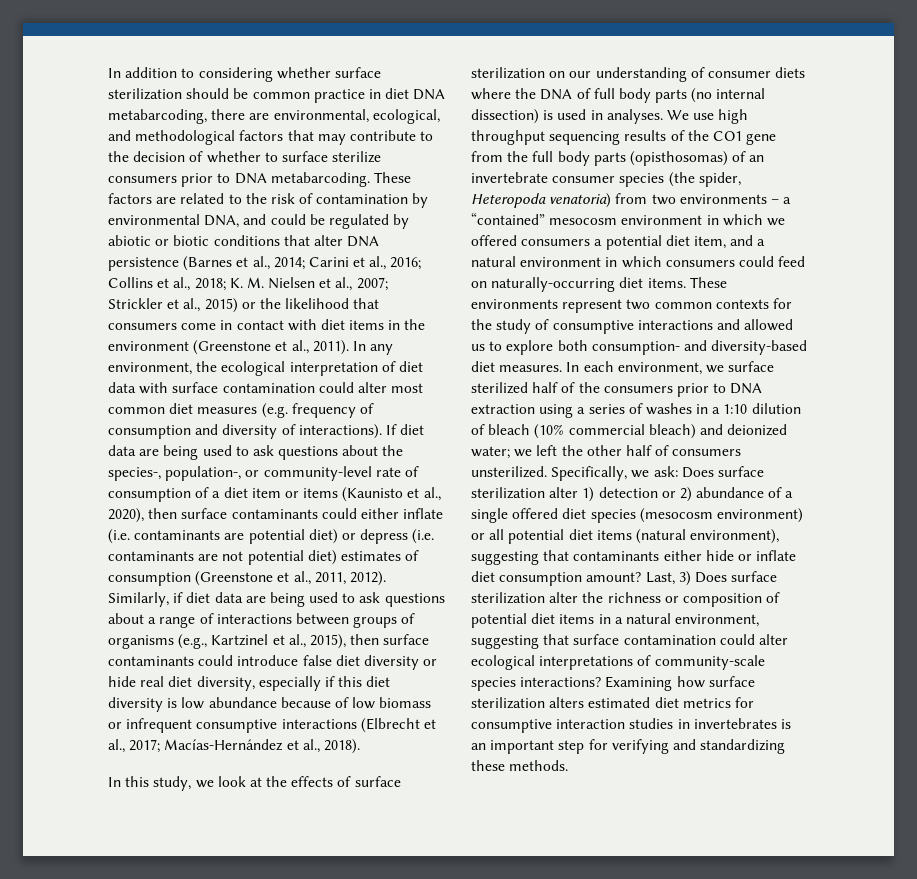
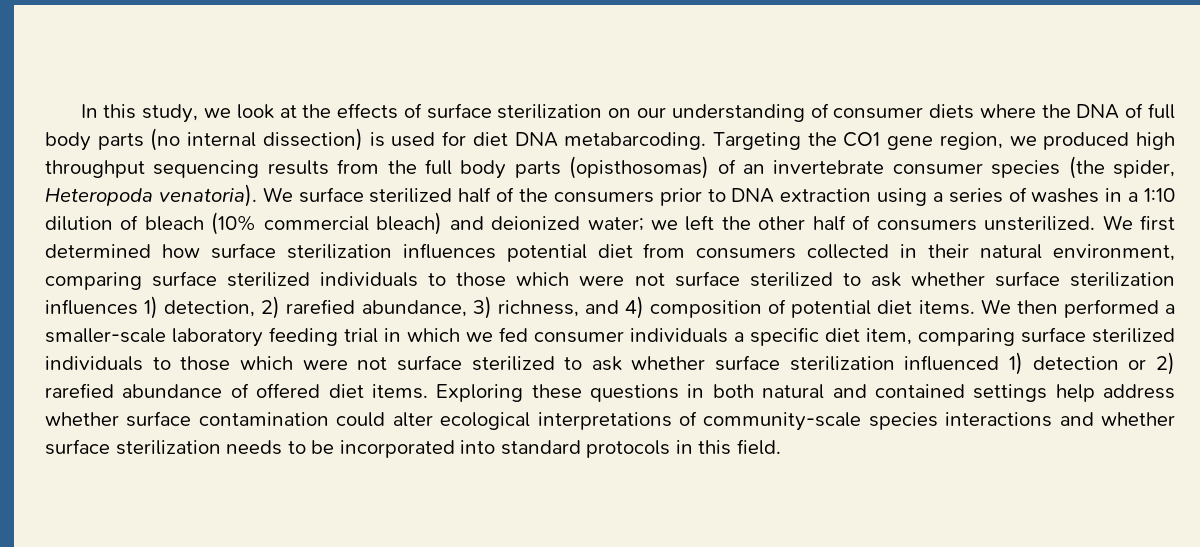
- In addition to considering whether surface sterilization should be common practice in diet DNA metabarcoding, there are environmental, ecological, and methodological factors that may contribute to the decision of whether to surface sterilize consumers prior to DNA metabarcoding. These factors are related to the risk of contamination by environmental DNA, and could be regulated by abiotic or biotic conditions that alter DNA persistence (Barnes et al., 2014; Carini et al., 2016; Collins et al., 2018; K. M. Nielsen et al., 2007; Strickler et al., 2015) or the likelihood that consumers come in contact with diet items in the environment (Greenstone et al., 2011). In any environment, the ecological interpretation of diet data with surface contamination could alter most common diet measures (e.g. frequency of consumption and diversity of interactions). If diet data are being used to ask questions about the species-, population-, or community-level rate of consumption of a diet item or items (Kaunisto et al., 2020), then surface contaminants could either inflate (i.e. contaminants are potential diet) or depress (i.e. contaminants are not potential diet) estimates of consumption (Greenstone et al., 2011, 2012). Similarly, if diet data are being used to ask questions about a range of interactions between groups of organisms (e.g., Kartzinel et al., 2015), then surface contaminants could introduce false diet diversity or hide real diet diversity, especially if this diet diversity is low abundance because of low biomass or infrequent consumptive interactions (Elbrecht et al., 2017; Macías-Hernández et al., 2018).
- In this study, we look at the effects of surface sterilization on our understanding of consumer diets where the DNA of full body parts (no internal dissection) is used in analyses. We use high throughput sequencing results of the CO1 gene from the full body parts (opisthosomas) of an invertebrate consumer species (the spider, Heteropoda venatoria) from two environments – a “contained” mesocosm environment in which we offered consumers a potential diet item, and a natural environment in which consumers could feed on naturally-occurring diet items. These environments represent two common contexts for the study of consumptive interactions and allowed us to explore both consumption- and diversity-based diet measures. In each environment, we surface sterilized half of the consumers prior to DNA extraction using a series of washes in a 1:10 dilution of bleach (10% commercial bleach) and deionized water;
+ In this study, we look at the effects of surface sterilization on our understanding of consumer diets where the DNA of full body parts (no internal dissection) is used for diet DNA metabarcoding. Targeting the CO1 gene region, we produced high throughput sequencing results from the full body parts (opisthosomas) of an invertebrate consumer species (the spider, Heteropoda venatoria). We surface sterilized half of the consumers prior to DNA extraction using a series of washes in a 1:10 dilution of bleach (10% commercial bleach) and deionized water;
- Specifically, we ask: Does surface sterilization alter 1) detection or 2) abundance of a single offered diet species (mesocosm environment) or all potential diet items (natural environment), suggesting that contaminants either hide or inflate diet consumption amount? Last, 3) Does surface sterilization alter the richness or composition of potential diet items in a natural environment, suggesting that surface contamination could alter ecological interpretations of community-scale species interactions? Examining how surface sterilization alters estimated diet metrics for consumptive interaction studies in invertebrates is an important step for verifying and standardizing these methods.
+ We first determined how surface sterilization influences potential diet from consumers collected in their natural environment, comparing surface sterilized individuals to those which were not surface sterilized to ask whether surface sterilization influences 1) detection, 2) rarefied abundance, 3) richness, and 4) composition of potential diet items. We then performed a smaller-scale laboratory feeding trial in which we fed consumer individuals a specific diet item, comparing surface sterilized individuals to those which were not surface sterilized to ask whether surface sterilization influenced 1) detection or 2) rarefied abundance of offered diet items. Exploring these questions in both natural and contained settings help address whether surface contamination could alter ecological interpretations of community-scale species interactions and whether surface sterilization needs to be incorporated into standard protocols in this field.

